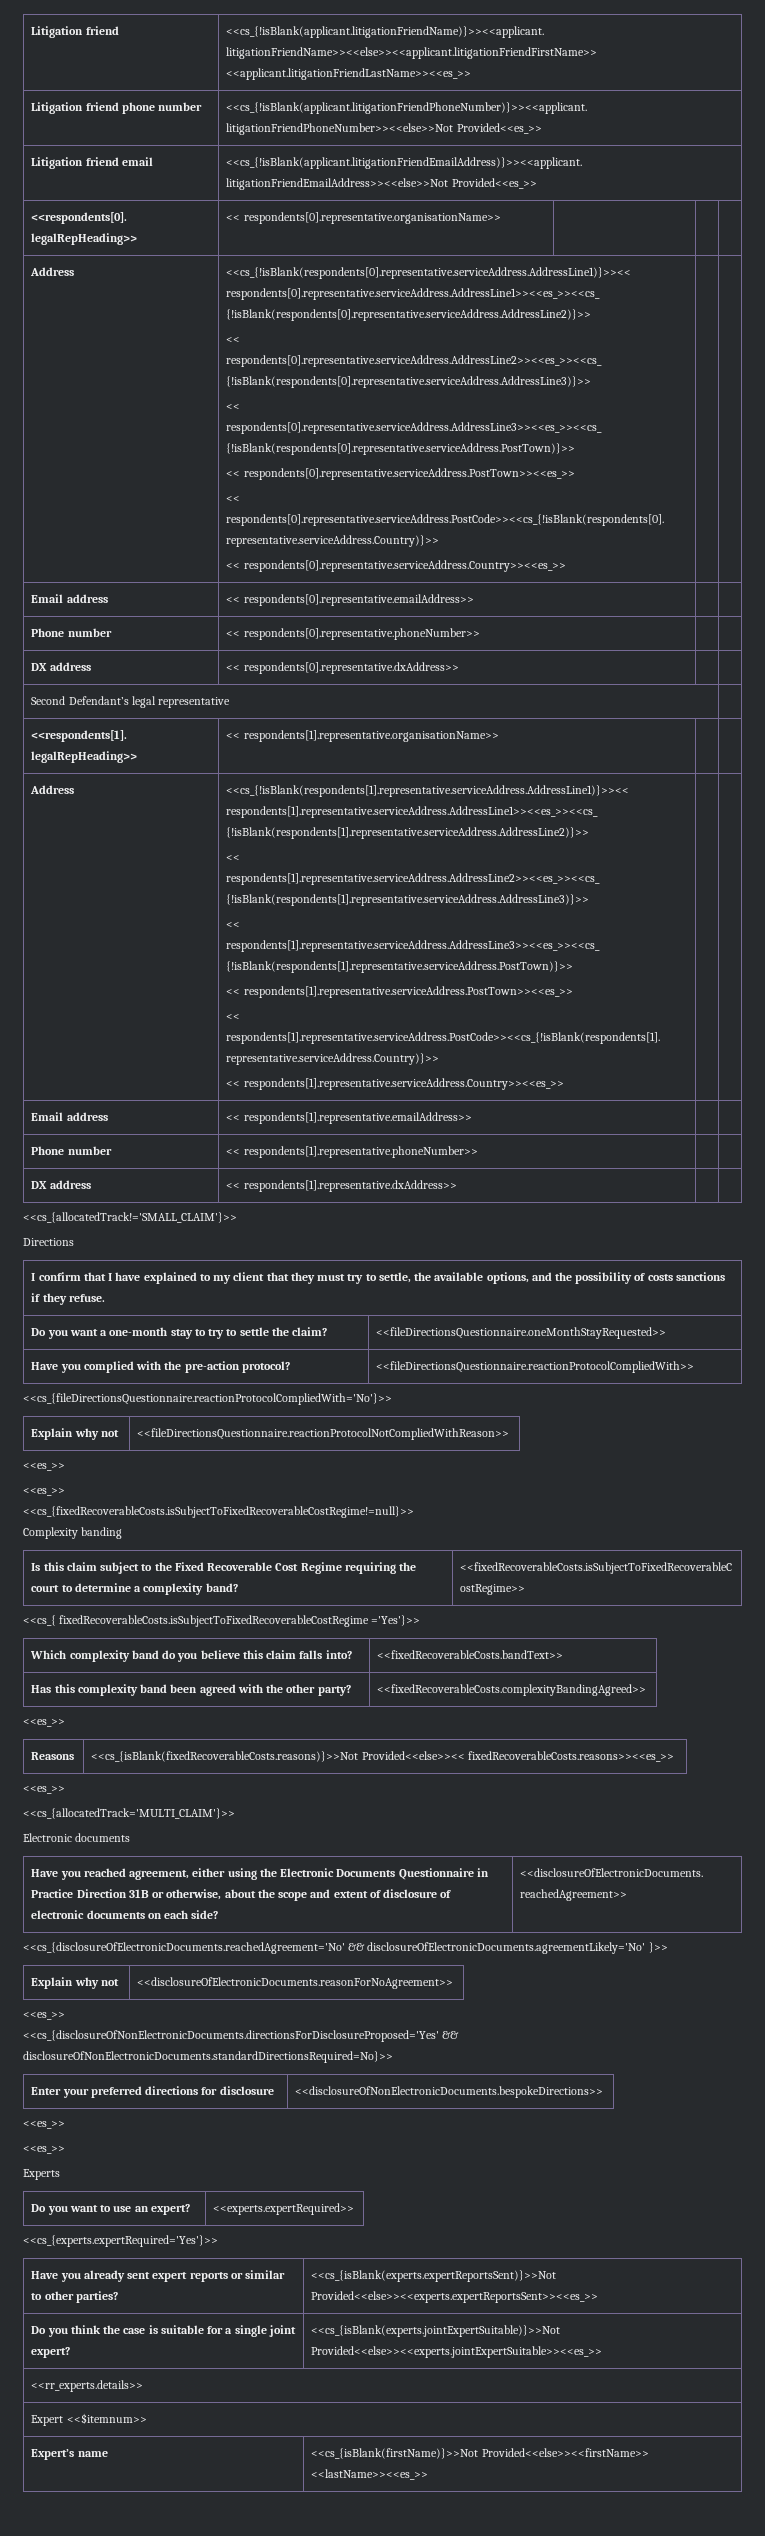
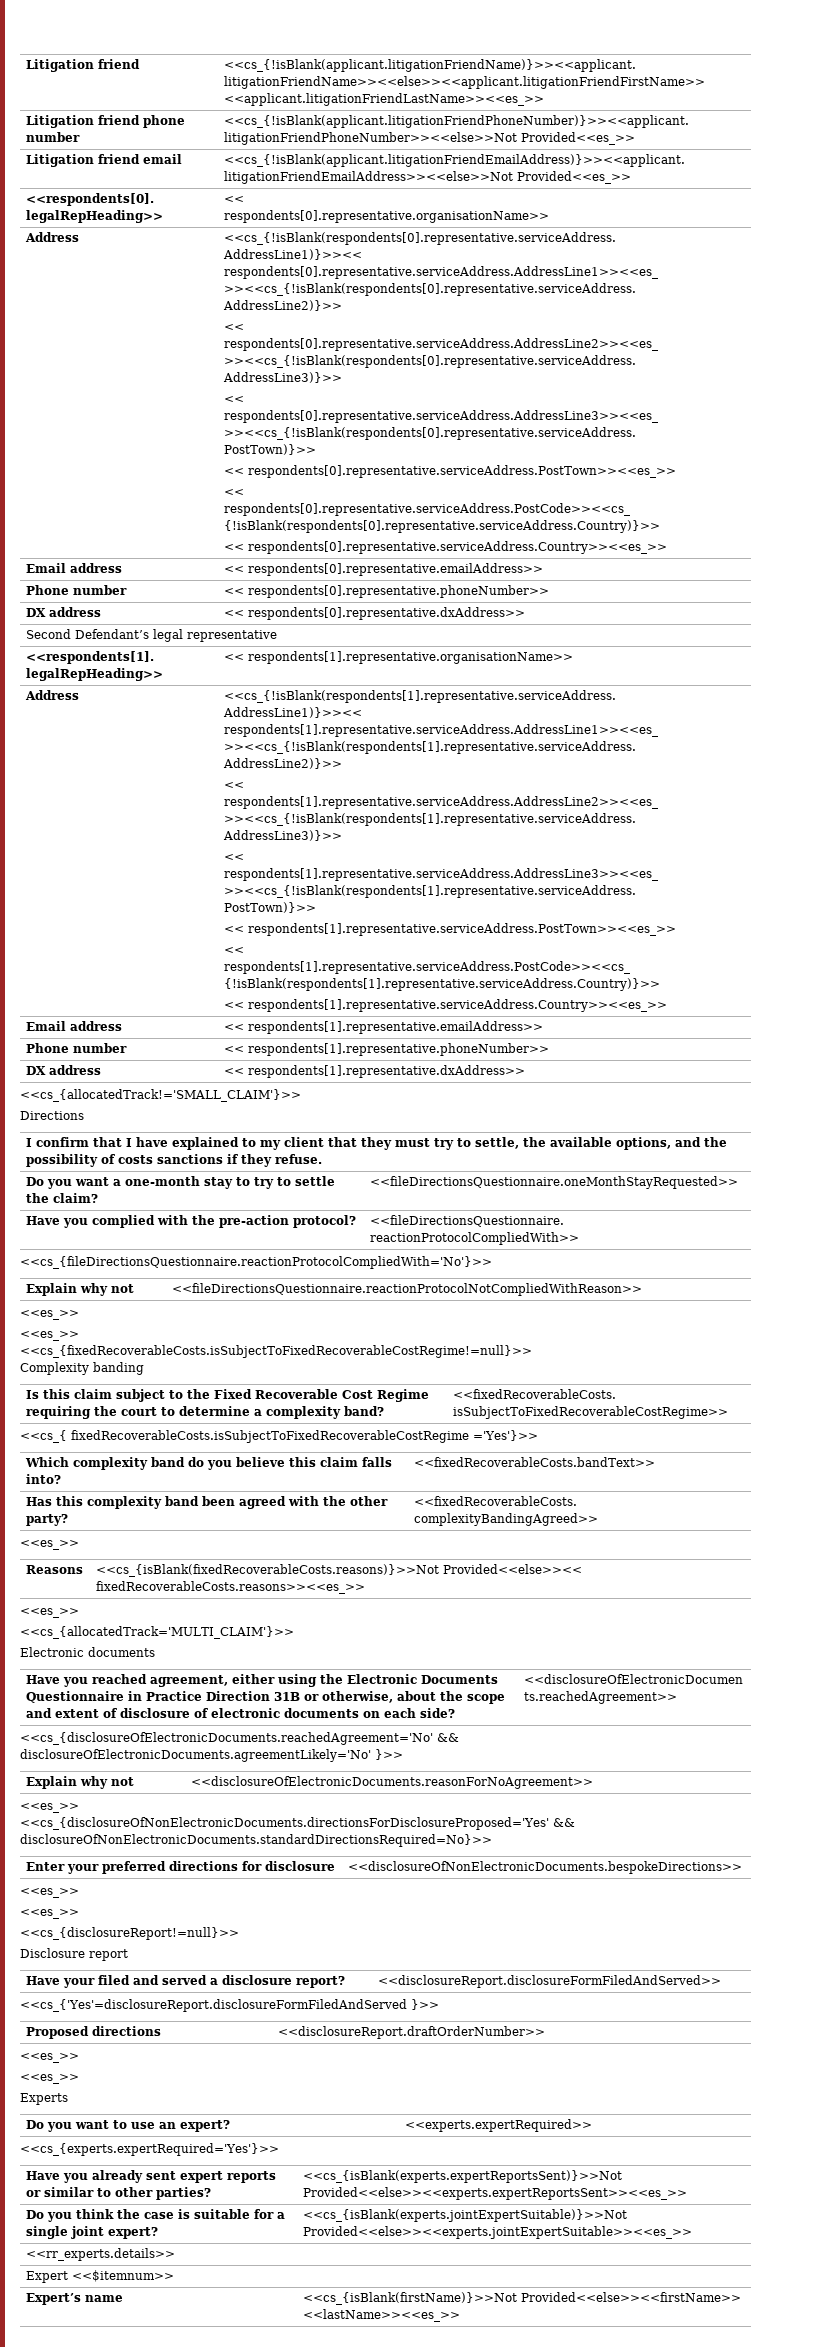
+ <<cs_{disclosureReport!=null}>>
+ Disclosure report
+ Have your filed and served a disclosure report? | <<disclosureReport.disclosureFormFiledAndServed>>
+ <<cs_{'Yes'=disclosureReport.disclosureFormFiledAndServed }>>
+ Proposed directions | <<disclosureReport.draftOrderNumber>>
+ <<es_>>
+ <<es_>>

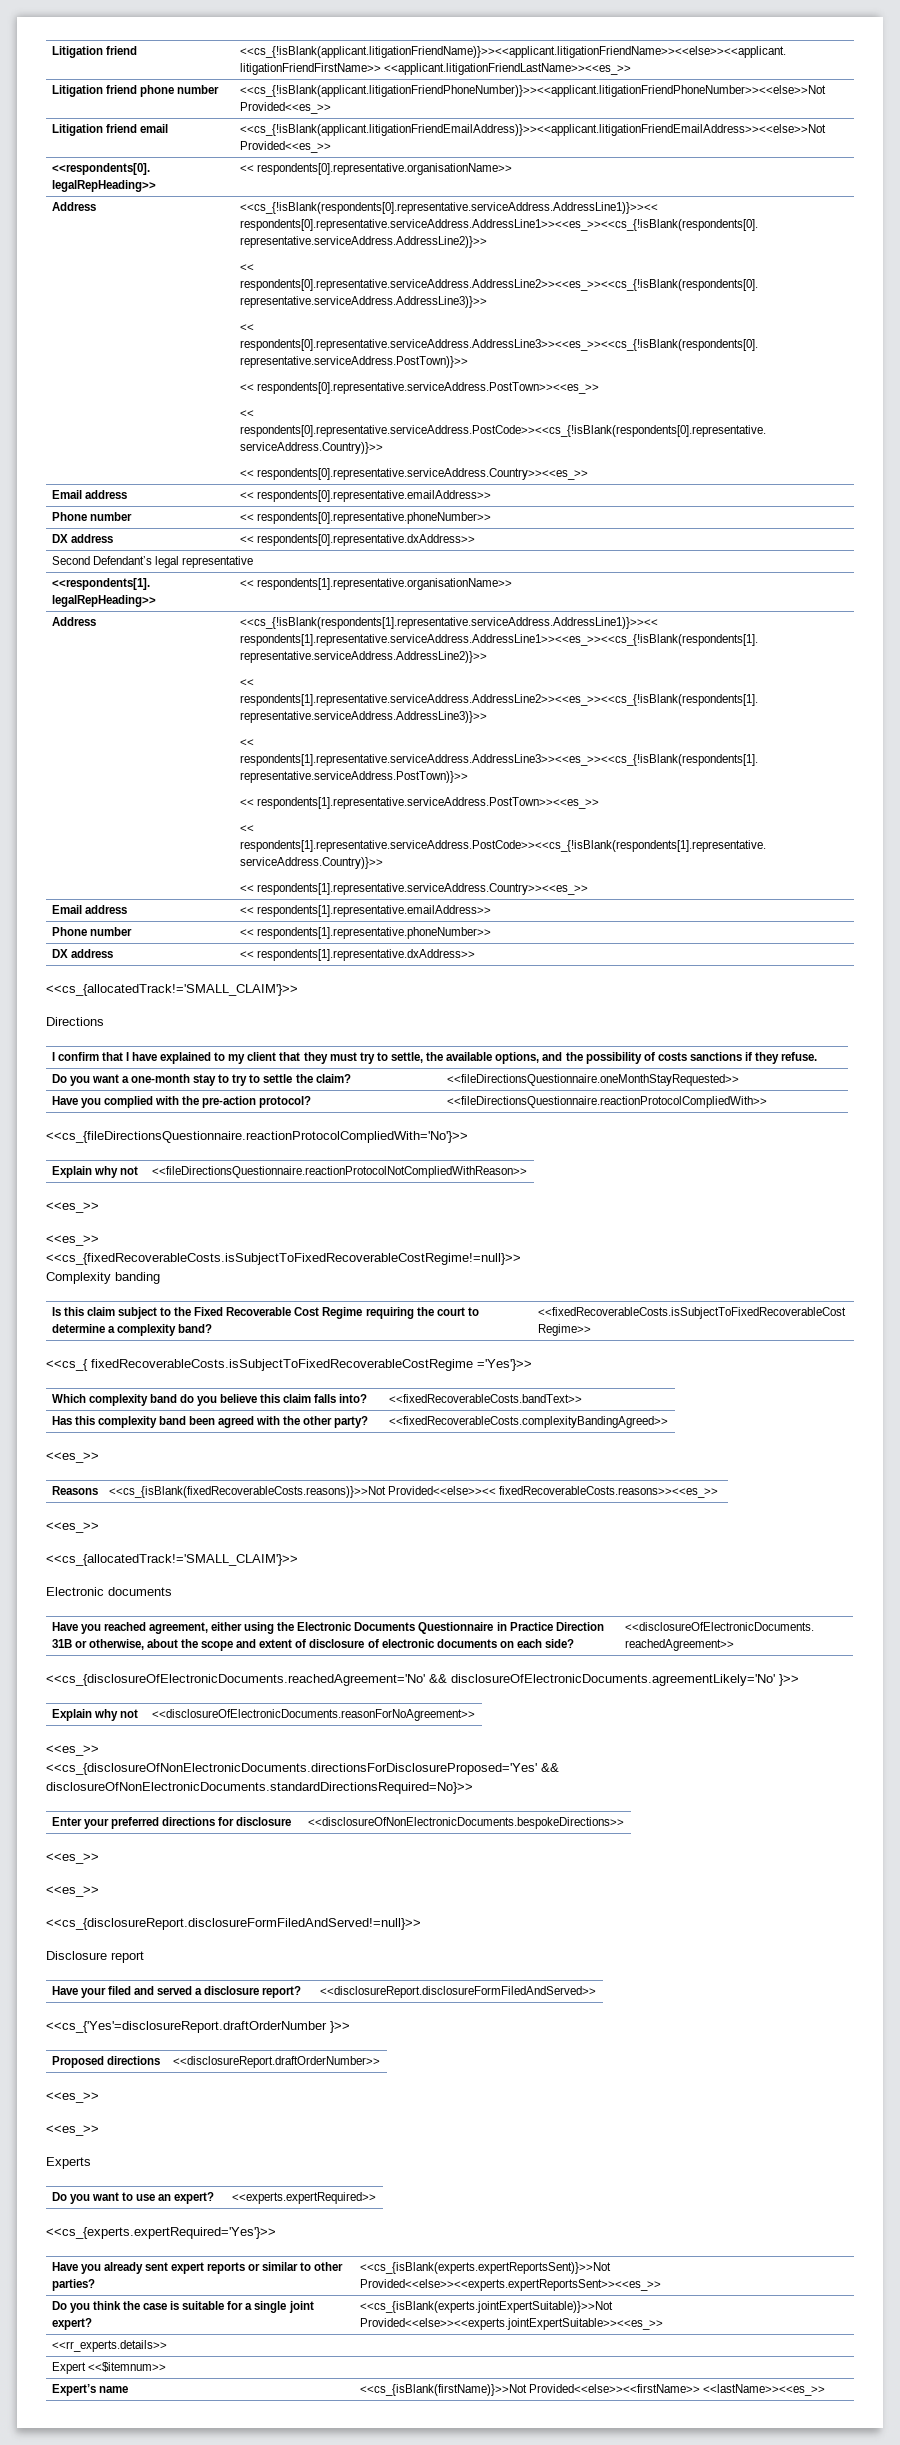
  Reasons | <<cs_{isBlank(fixedRecoverableCosts.reasons)}>>Not Provided<<else>><< fixedRecoverableCosts.reasons>><<es_>>
  <<es_>>
- <<cs_{allocatedTrack='MULTI_CLAIM'}>>
+ <<cs_{allocatedTrack!='SMALL_CLAIM'}>>
- <<cs_{disclosureReport!=null}>>
+ <<cs_{disclosureReport.disclosureFormFiledAndServed!=null}>>
- <<cs_{'Yes'=disclosureReport.disclosureFormFiledAndServed }>>
+ <<cs_{'Yes'=disclosureReport.draftOrderNumber }>>

